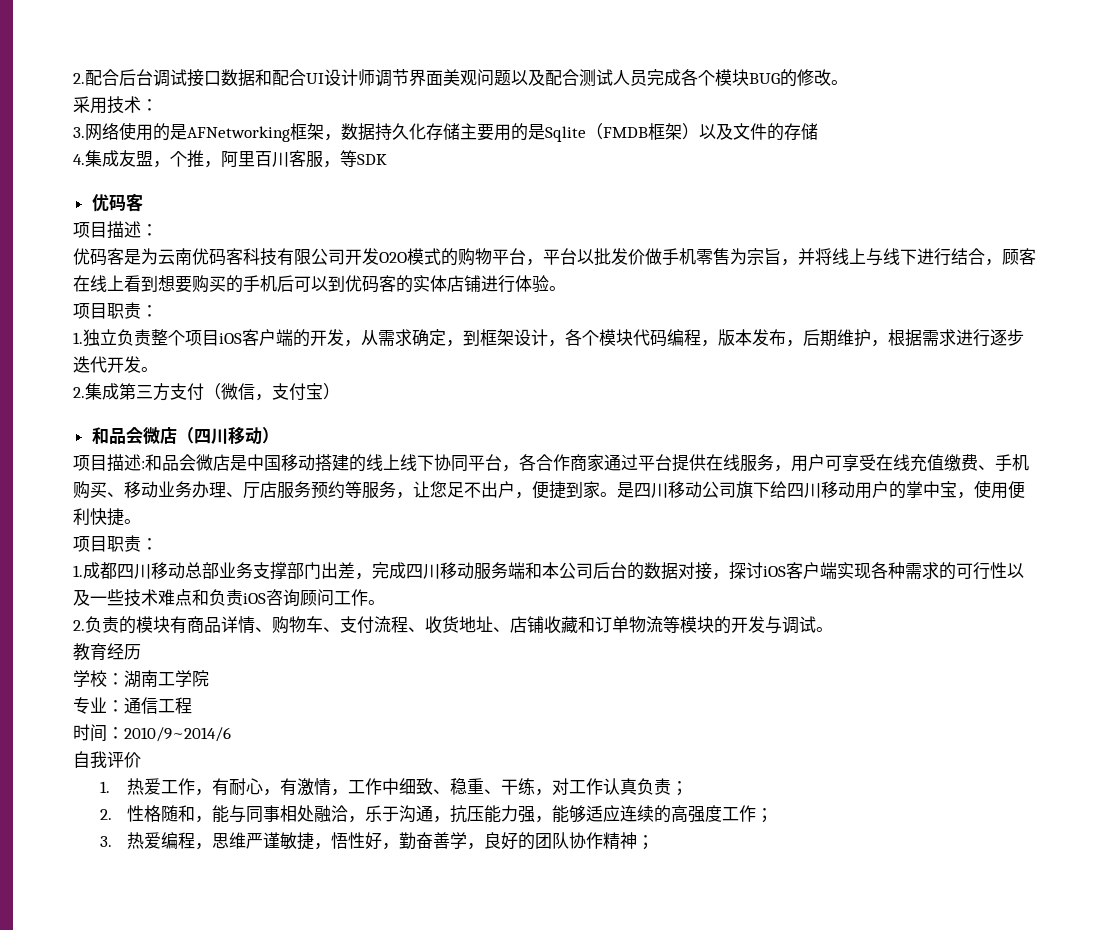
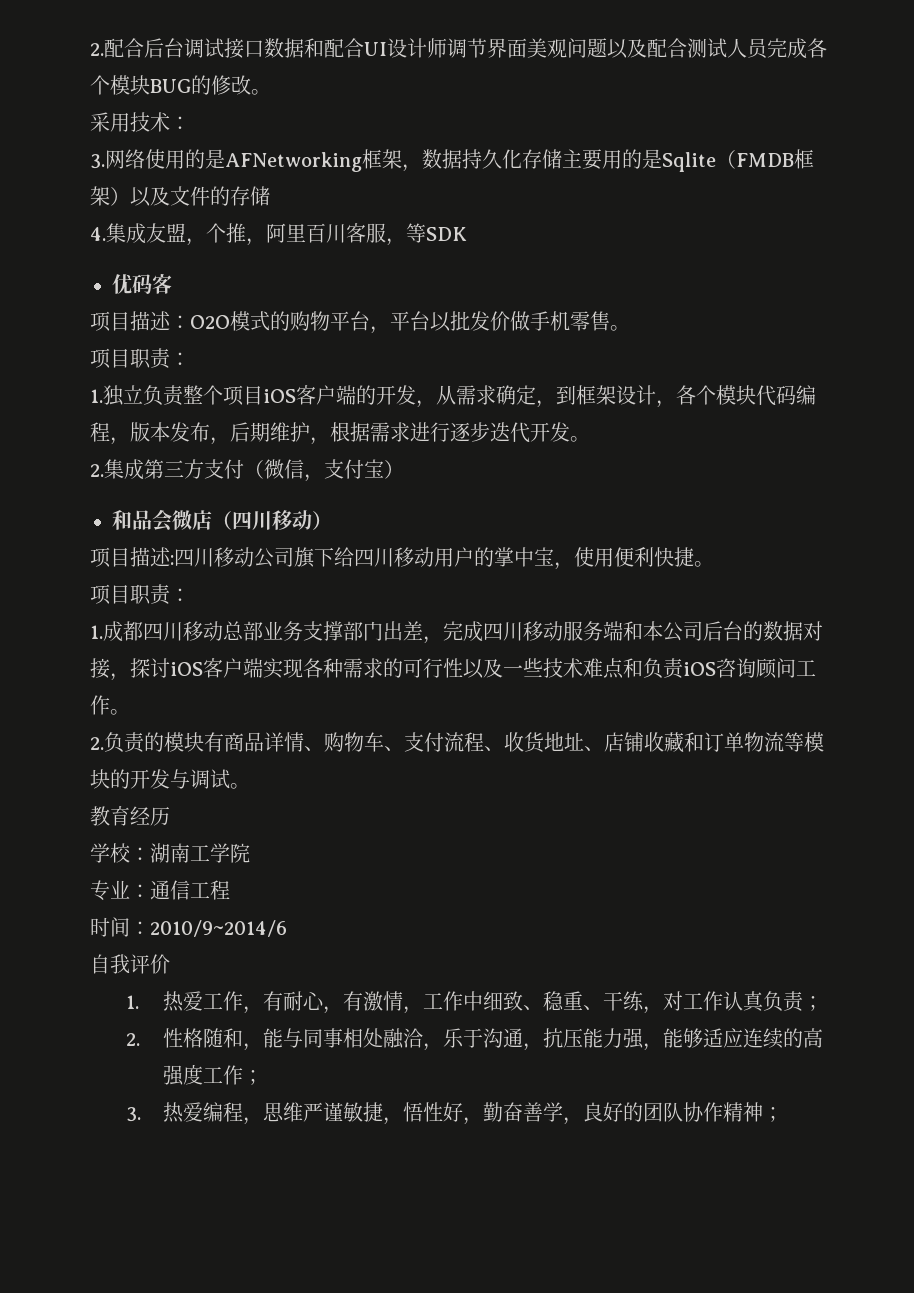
  4.集成友盟，个推，阿里百川客服，等SDK
  优码客
- 项目描述：
- 优码客是为云南优码客科技有限公司开发O2O模式的购物平台，平台以批发价做手机零售为宗旨，并将线上与线下进行结合，顾客在线上看到想要购买的手机后可以到优码客的实体店铺进行体验。
+ 项目描述：O2O模式的购物平台，平台以批发价做手机零售。
- 项目描述:和品会微店是中国移动搭建的线上线下协同平台，各合作商家通过平台提供在线服务，用户可享受在线充值缴费、手机购买、移动业务办理、厅店服务预约等服务，让您足不出户，便捷到家。是四川移动公司旗下给四川移动用户的掌中宝，使用便利快捷。
+ 项目描述:四川移动公司旗下给四川移动用户的掌中宝，使用便利快捷。

